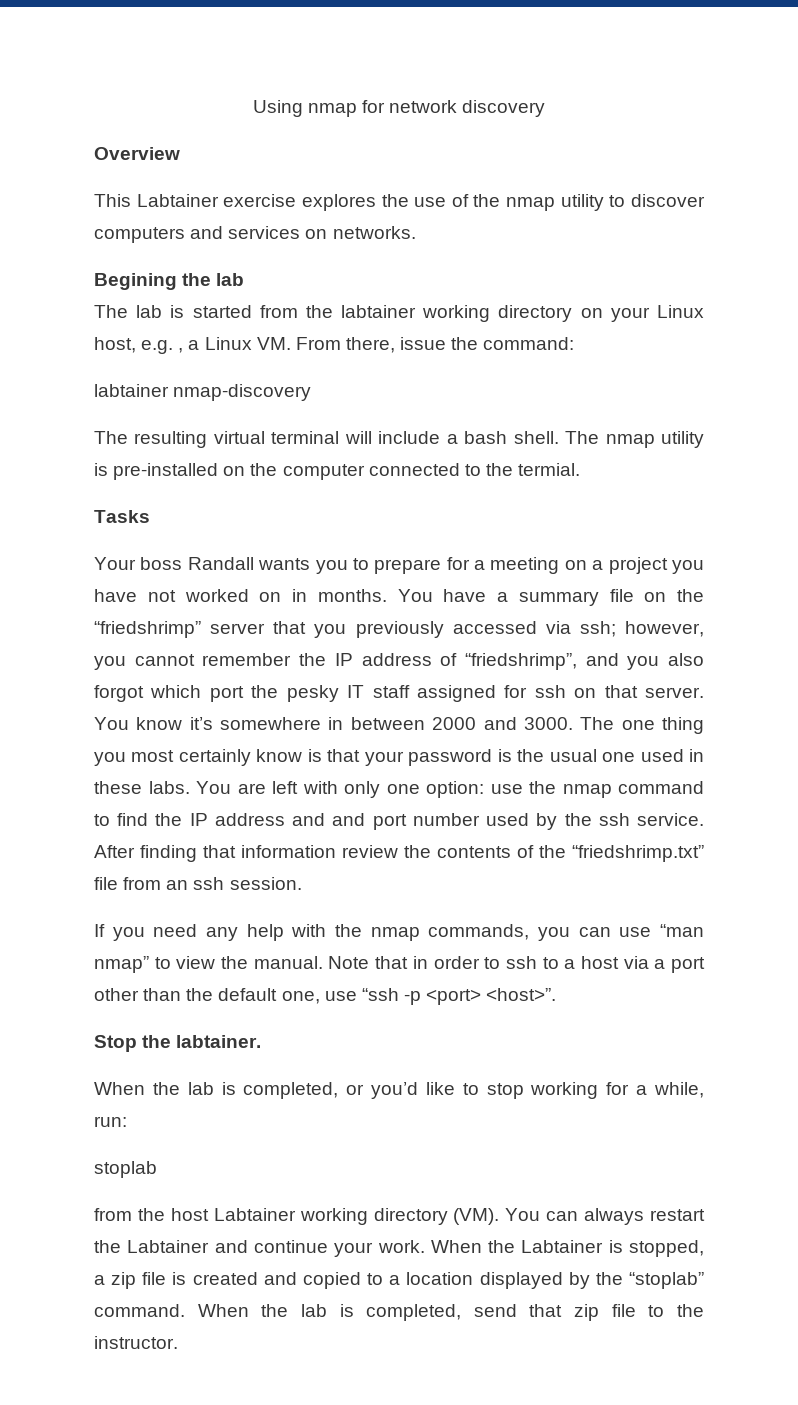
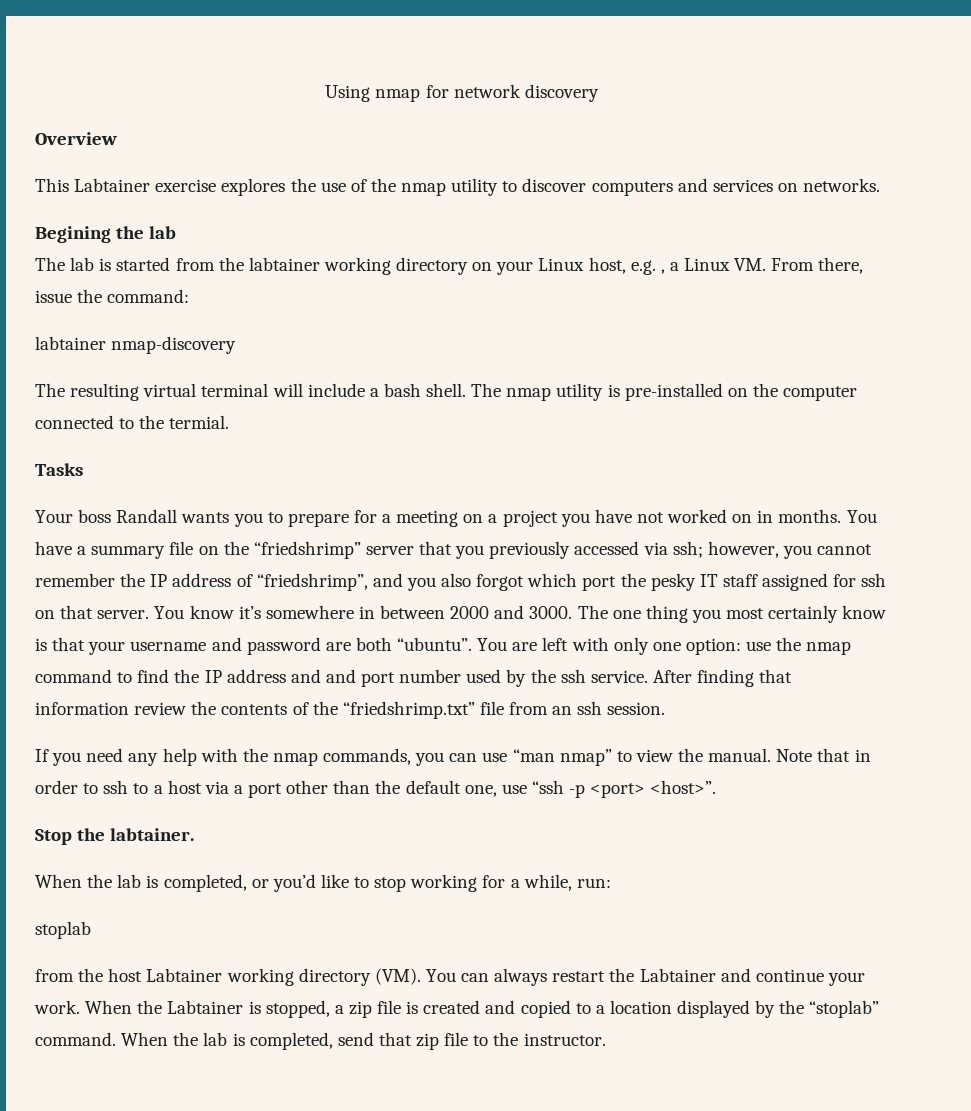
- The one thing you most certainly know is that your password is the usual one used in these labs.
+ The one thing you most certainly know is that your username and password are both “ubuntu”.

